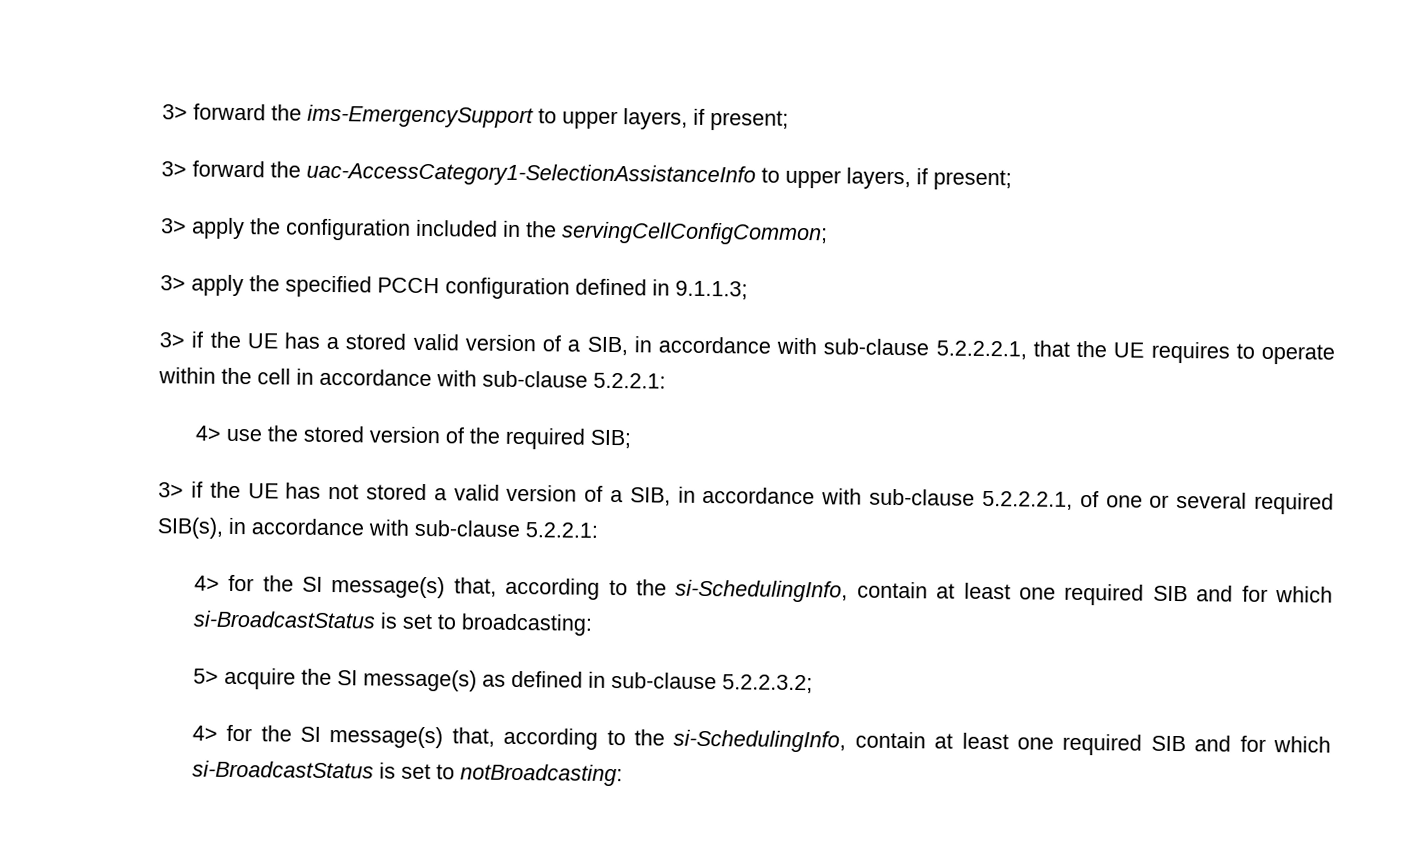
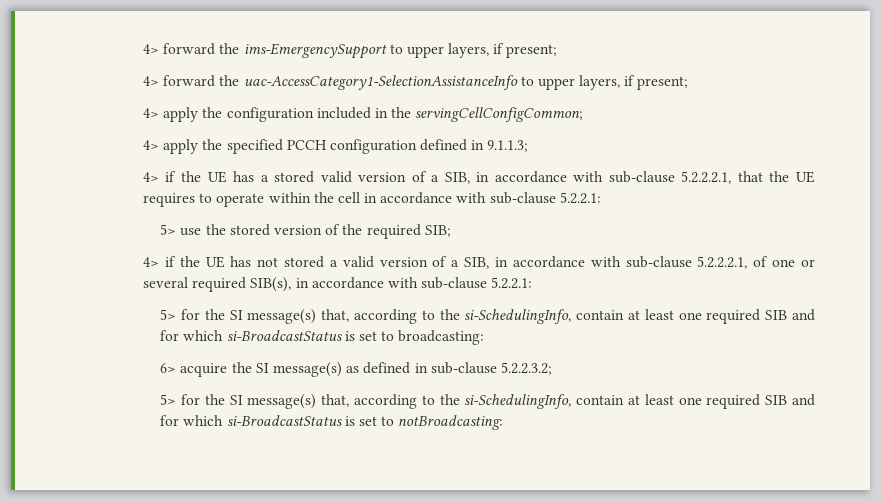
- 3> forward the ims-EmergencySupport to upper layers, if present;
+ 4> forward the ims-EmergencySupport to upper layers, if present;
- 3> forward the uac-AccessCategory1-SelectionAssistanceInfo to upper layers, if present;
+ 4> forward the uac-AccessCategory1-SelectionAssistanceInfo to upper layers, if present;
- 3> apply the configuration included in the servingCellConfigCommon;
+ 4> apply the configuration included in the servingCellConfigCommon;
- 3> apply the specified PCCH configuration defined in 9.1.1.3;
+ 4> apply the specified PCCH configuration defined in 9.1.1.3;
- 3> if the UE has a stored valid version of a SIB, in accordance with sub-clause 5.2.2.2.1, that the UE requires to operate within the cell in accordance with sub-clause 5.2.2.1:
+ 4> if the UE has a stored valid version of a SIB, in accordance with sub-clause 5.2.2.2.1, that the UE requires to operate within the cell in accordance with sub-clause 5.2.2.1:
- 4> use the stored version of the required SIB;
+ 5> use the stored version of the required SIB;
- 3> if the UE has not stored a valid version of a SIB, in accordance with sub-clause 5.2.2.2.1, of one or several required SIB(s), in accordance with sub-clause 5.2.2.1:
+ 4> if the UE has not stored a valid version of a SIB, in accordance with sub-clause 5.2.2.2.1, of one or several required SIB(s), in accordance with sub-clause 5.2.2.1:
- 4> for the SI message(s) that, according to the si-SchedulingInfo, contain at least one required SIB and for which si-BroadcastStatus is set to broadcasting:
+ 5> for the SI message(s) that, according to the si-SchedulingInfo, contain at least one required SIB and for which si-BroadcastStatus is set to broadcasting:
- 5> acquire the SI message(s) as defined in sub-clause 5.2.2.3.2;
+ 6> acquire the SI message(s) as defined in sub-clause 5.2.2.3.2;
- 4> for the SI message(s) that, according to the si-SchedulingInfo, contain at least one required SIB and for which si-BroadcastStatus is set to notBroadcasting:
+ 5> for the SI message(s) that, according to the si-SchedulingInfo, contain at least one required SIB and for which si-BroadcastStatus is set to notBroadcasting:

